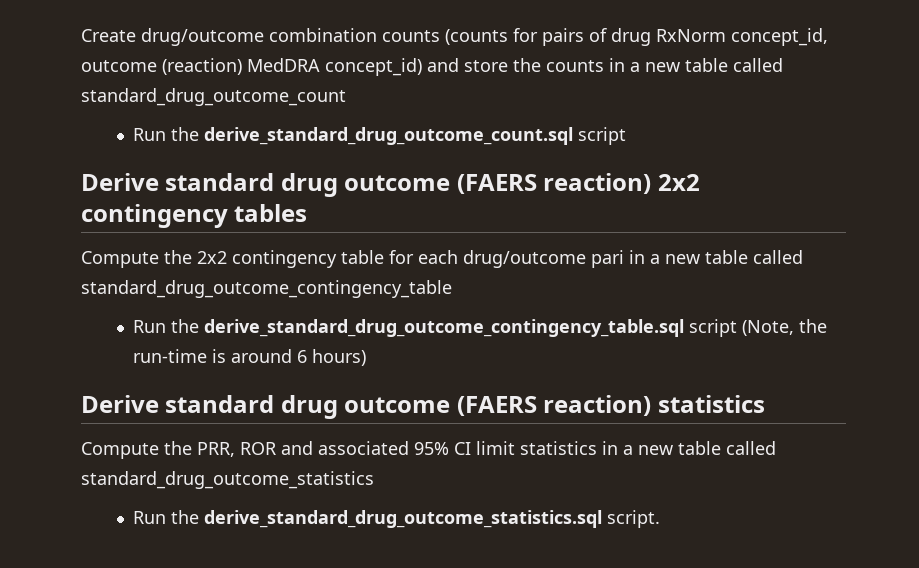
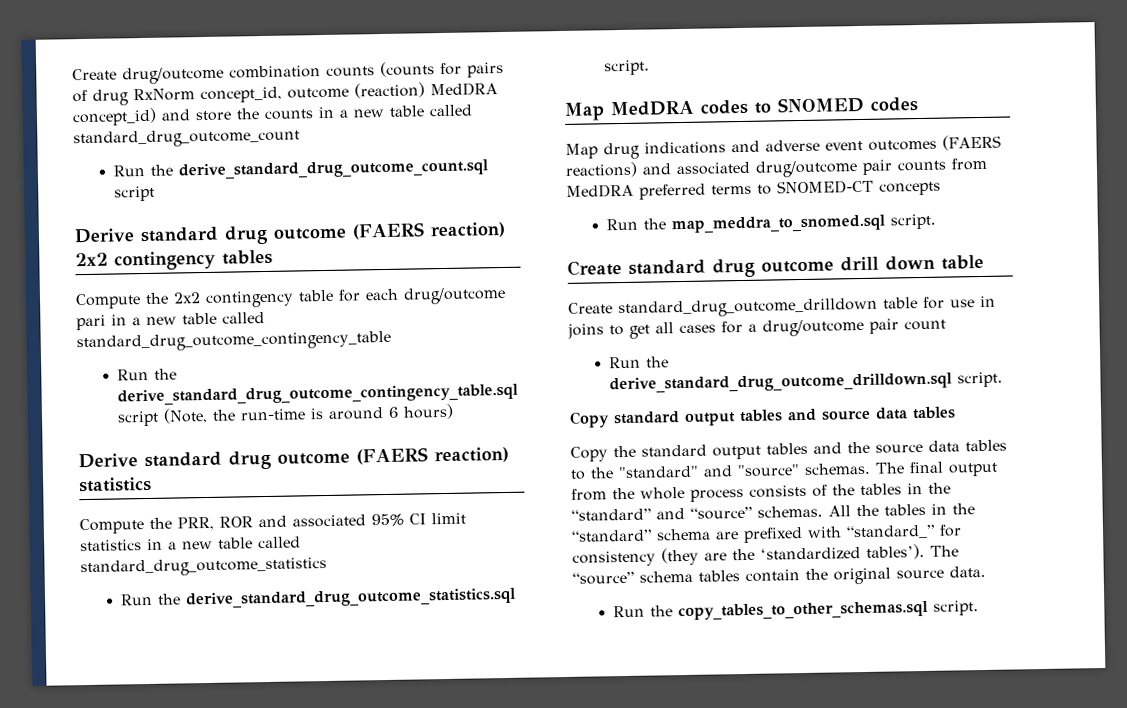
+ Map MedDRA codes to SNOMED codes
+ Map drug indications and adverse event outcomes (FAERS reactions) and associated drug/outcome pair counts from MedDRA preferred terms to SNOMED-CT concepts
+ Run the map_meddra_to_snomed.sql script.
+ Create standard drug outcome drill down table
+ Create standard_drug_outcome_drilldown table for use in joins to get all cases for a drug/outcome pair count
+ Run the derive_standard_drug_outcome_drilldown.sql script.
+ Copy standard output tables and source data tables
+ Copy the standard output tables and the source data tables to the "standard" and "source" schemas. The final output from the whole process consists of the tables in the “standard” and “source” schemas. All the tables in the “standard” schema are prefixed with “standard_” for consistency (they are the ‘standardized tables’). The “source” schema tables contain the original source data.
+ Run the copy_tables_to_other_schemas.sql script.

